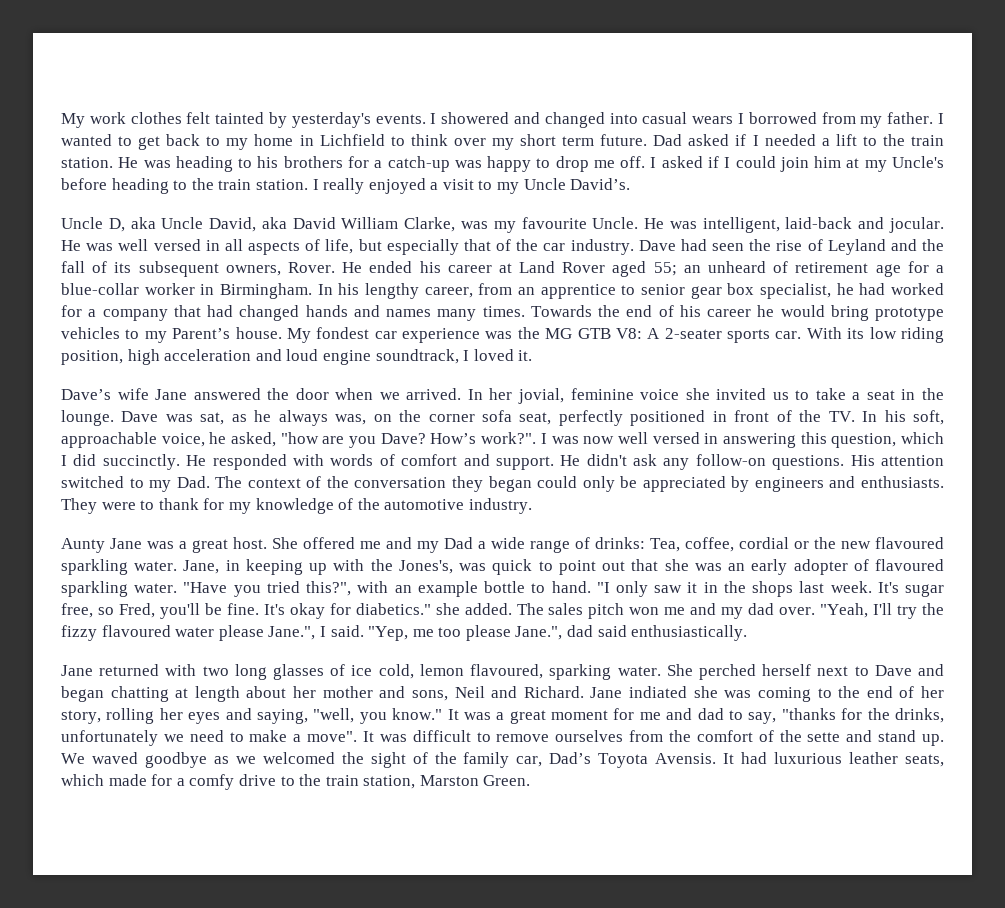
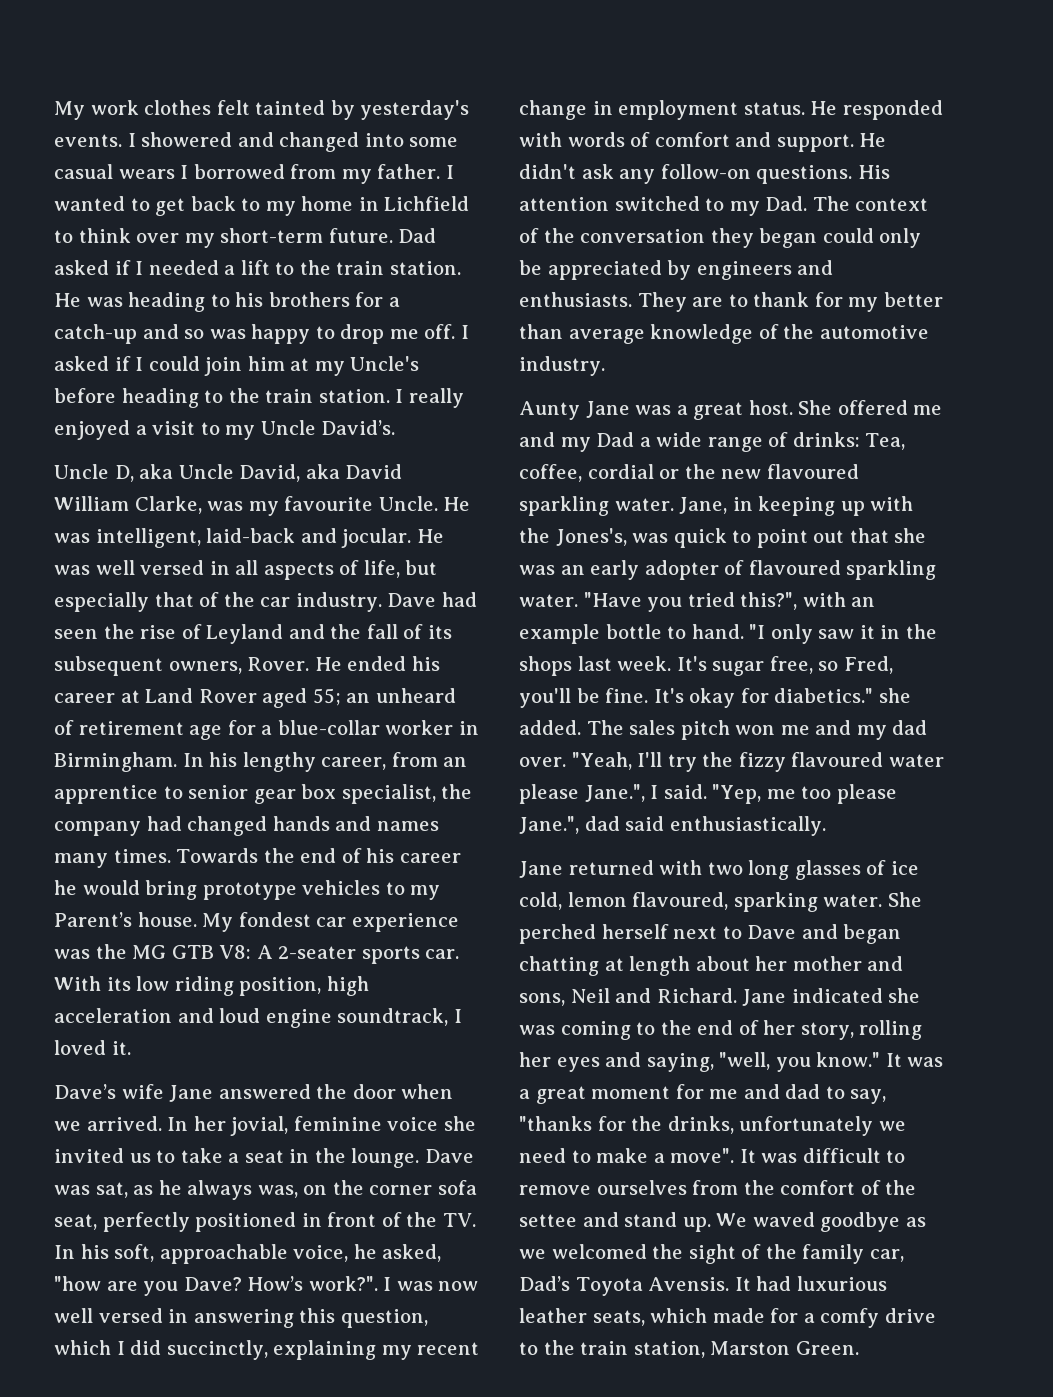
- I showered and changed into casual wears I borrowed from my father.
+ I showered and changed into some casual wears I borrowed from my father.
- I wanted to get back to my home in Lichfield to think over my short term future.
+ I wanted to get back to my home in Lichfield to think over my short-term future.
- He was heading to his brothers for a catch-up was happy to drop me off.
+ He was heading to his brothers for a catch-up and so was happy to drop me off.
- In his lengthy career, from an apprentice to senior gear box specialist, he had worked for a company that had changed hands and names many times.
+ In his lengthy career, from an apprentice to senior gear box specialist, the company had changed hands and names many times.
- I was now well versed in answering this question, which I did succinctly.
+ I was now well versed in answering this question, which I did succinctly, explaining my recent change in employment status.
- They were to thank for my knowledge of the automotive industry.
+ They are to thank for my better than average knowledge of the automotive industry.
- Jane indiated she was coming to the end of her story, rolling her eyes and saying, "well, you know."
+ Jane indicated she was coming to the end of her story, rolling her eyes and saying, "well, you know."
- It was difficult to remove ourselves from the comfort of the sette and stand up.
+ It was difficult to remove ourselves from the comfort of the settee and stand up.

